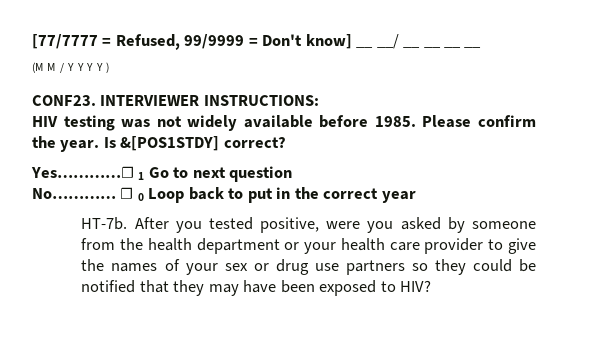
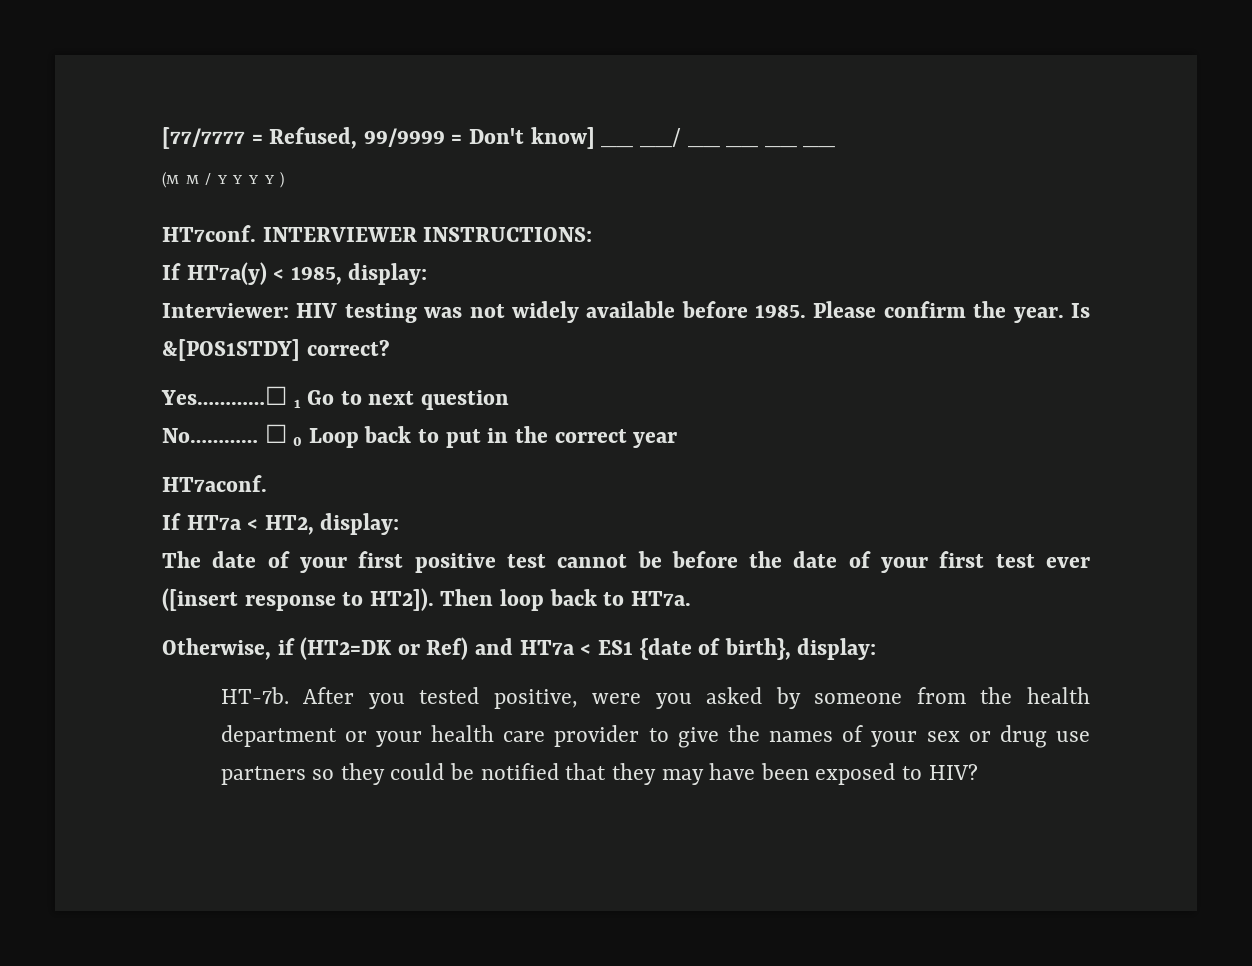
- CONF23.
+ HT7conf.
- HIV testing was not widely available before 1985.
+ If HT7a(y) < 1985, display:
+ Interviewer: HIV testing was not widely available before 1985.
+ HT7aconf.
+ If HT7a < HT2, display:
+ The date of your first positive test cannot be before the date of your first test ever ([insert response to HT2]). Then loop back to HT7a.
+ Otherwise, if (HT2=DK or Ref) and HT7a < ES1 {date of birth}, display:

